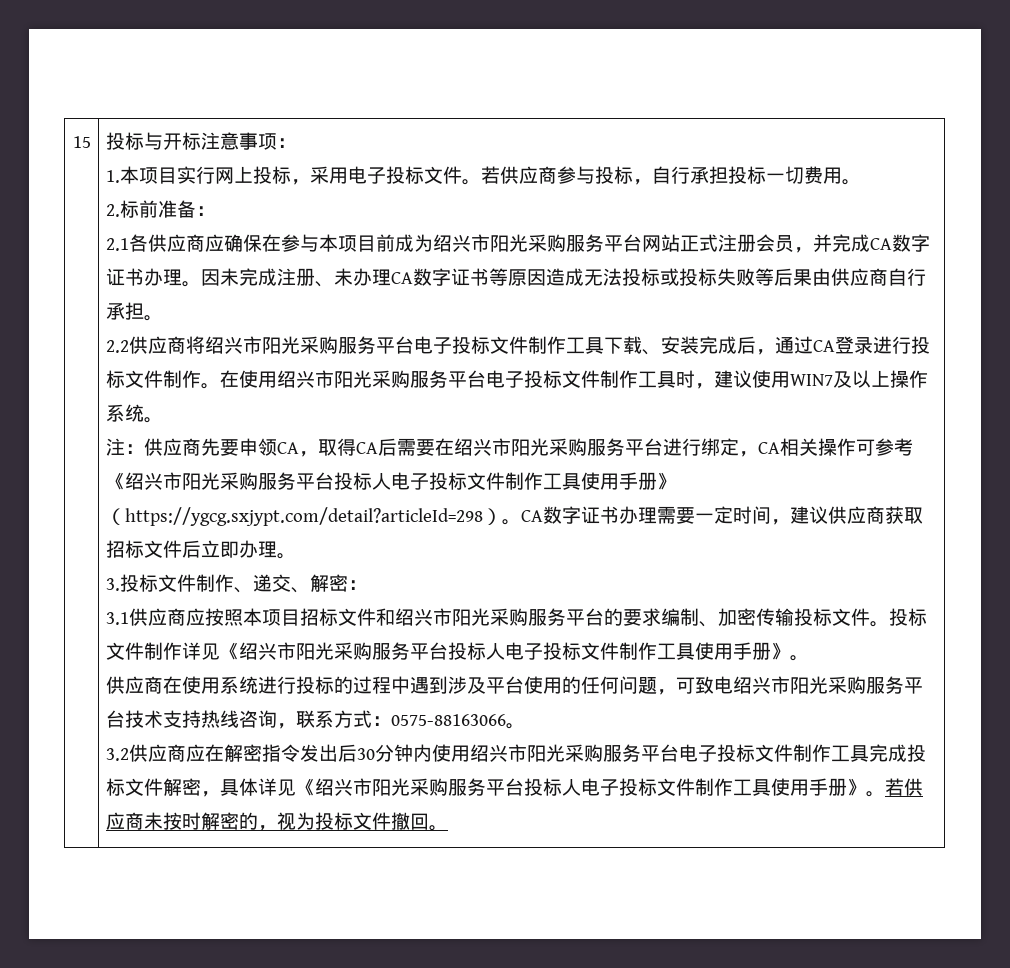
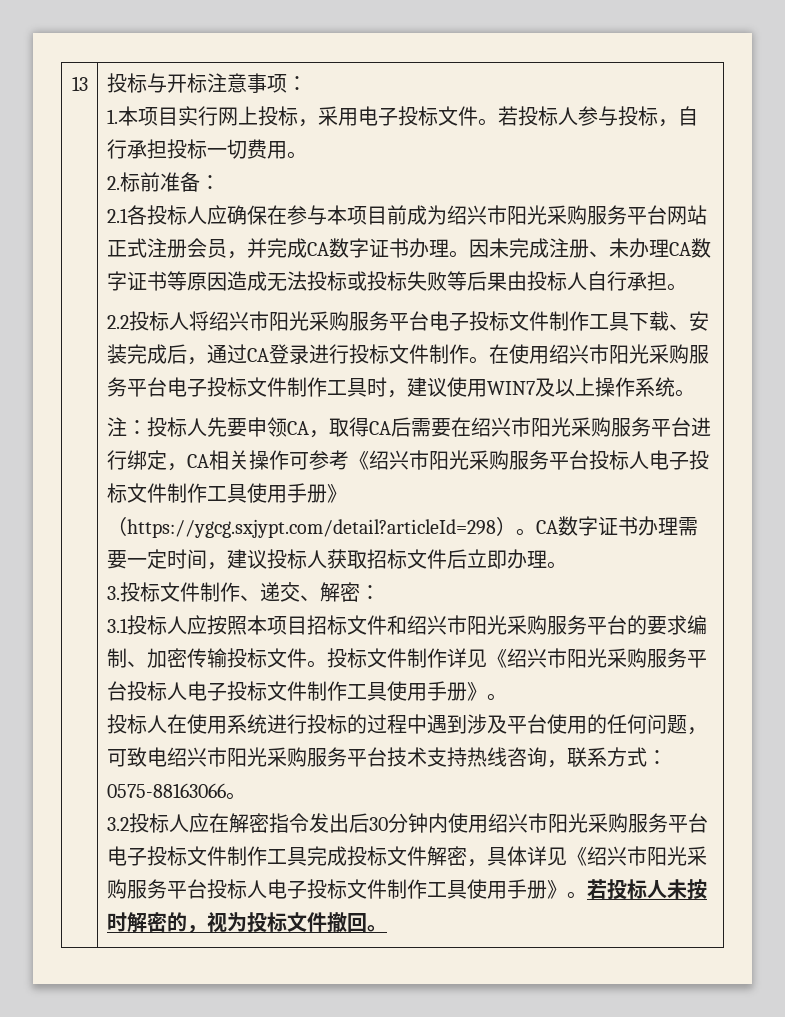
- 15
+ 13
- 若供应商参与投标，自行承担投标一切费用。
+ 若投标人参与投标，自行承担投标一切费用。
- 2.1各供应商应确保在参与本项目前成为绍兴市阳光采购服务平台网站正式注册会员，并完成CA数字证书办理。
+ 2.1各投标人应确保在参与本项目前成为绍兴市阳光采购服务平台网站正式注册会员，并完成CA数字证书办理。
- 因未完成注册、未办理CA数字证书等原因造成无法投标或投标失败等后果由供应商自行承担。
+ 因未完成注册、未办理CA数字证书等原因造成无法投标或投标失败等后果由投标人自行承担。
- 2.2供应商将绍兴市阳光采购服务平台电子投标文件制作工具下载、安装完成后，通过CA登录进行投标文件制作。
+ 2.2投标人将绍兴市阳光采购服务平台电子投标文件制作工具下载、安装完成后，通过CA登录进行投标文件制作。
- 注：供应商先要申领CA，取得CA后需要在绍兴市阳光采购服务平台进行绑定，CA相关操作可参考《绍兴市阳光采购服务平台投标人电子投标文件制作工具使用手册》（https://ygcg.sxjypt.com/detail?articleId=298）。
+ 注：投标人先要申领CA，取得CA后需要在绍兴市阳光采购服务平台进行绑定，CA相关操作可参考《绍兴市阳光采购服务平台投标人电子投标文件制作工具使用手册》（https://ygcg.sxjypt.com/detail?articleId=298）。
- CA数字证书办理需要一定时间，建议供应商获取招标文件后立即办理。
+ CA数字证书办理需要一定时间，建议投标人获取招标文件后立即办理。
- 3.1供应商应按照本项目招标文件和绍兴市阳光采购服务平台的要求编制、加密传输投标文件。
+ 3.1投标人应按照本项目招标文件和绍兴市阳光采购服务平台的要求编制、加密传输投标文件。
- 供应商在使用系统进行投标的过程中遇到涉及平台使用的任何问题，可致电绍兴市阳光采购服务平台技术支持热线咨询，联系方式：0575-88163066。
+ 投标人在使用系统进行投标的过程中遇到涉及平台使用的任何问题，可致电绍兴市阳光采购服务平台技术支持热线咨询，联系方式：0575-88163066。
- 3.2供应商应在解密指令发出后30分钟内使用绍兴市阳光采购服务平台电子投标文件制作工具完成投标文件解密，具体详见《绍兴市阳光采购服务平台投标人电子投标文件制作工具使用手册》。
+ 3.2投标人应在解密指令发出后30分钟内使用绍兴市阳光采购服务平台电子投标文件制作工具完成投标文件解密，具体详见《绍兴市阳光采购服务平台投标人电子投标文件制作工具使用手册》。
- 若供应商未按时解密的，视为投标文件撤回。
+ 若投标人未按时解密的，视为投标文件撤回。

